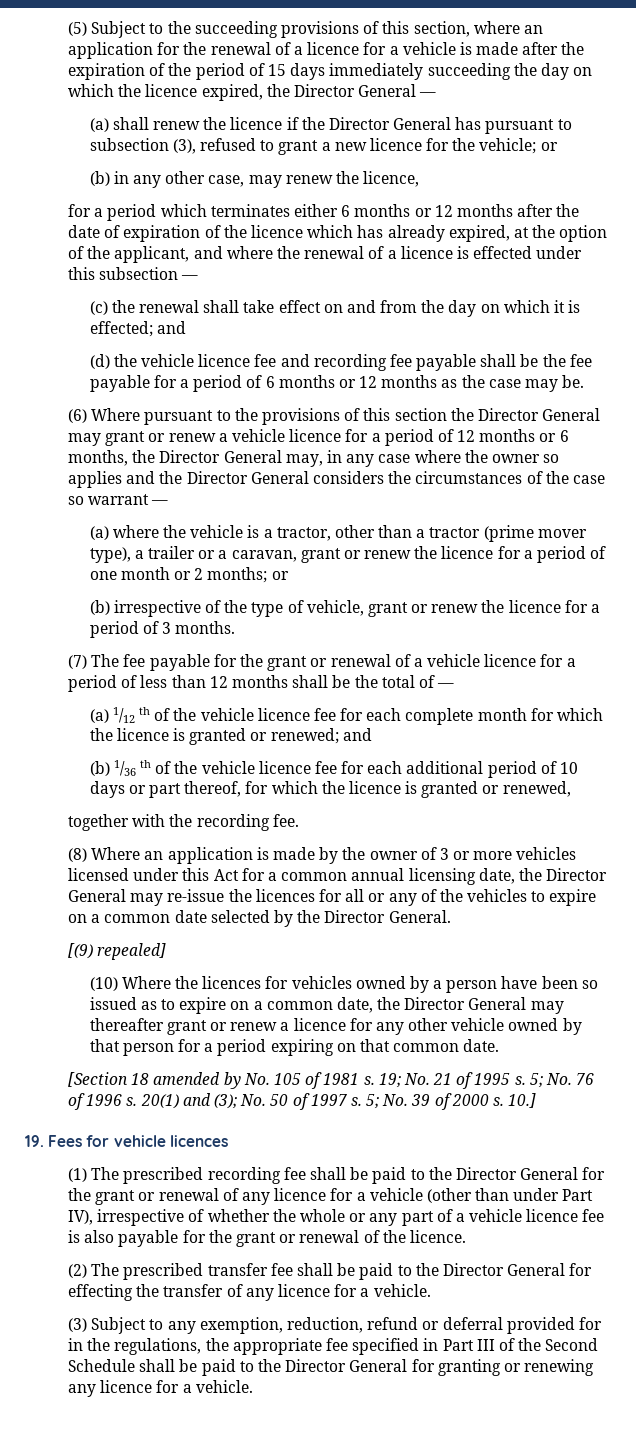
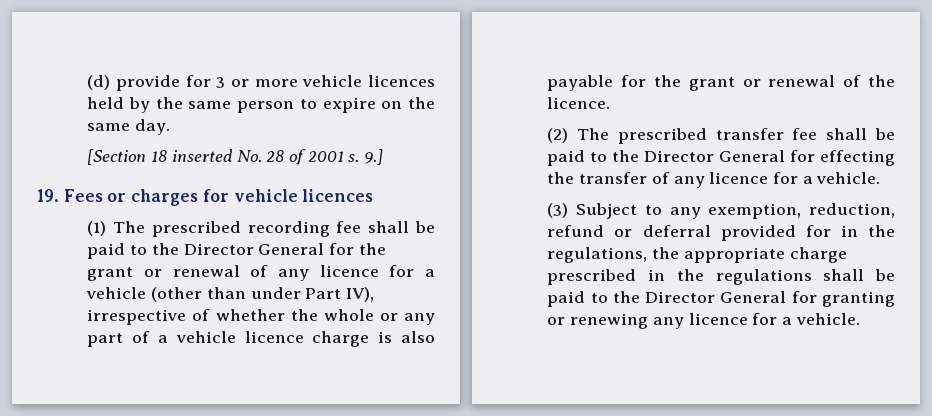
- (5) Subject to the succeeding provisions of this section, where an application for the renewal of a licence for a vehicle is made after the expiration of the period of 15 days immediately succeeding the day on which the licence expired, the Director General —
- (a) shall renew the licence if the Director General has pursuant to subsection (3), refused to grant a new licence for the vehicle; or
- (b) in any other case, may renew the licence,
- for a period which terminates either 6 months or 12 months after the date of expiration of the licence which has already expired, at the option of the applicant, and where the renewal of a licence is effected under this subsection —
- (c) the renewal shall take effect on and from the day on which it is effected; and
- (d) the vehicle licence fee and recording fee payable shall be the fee payable for a period of 6 months or 12 months as the case may be.
- (6) Where pursuant to the provisions of this section the Director General may grant or renew a vehicle licence for a period of 12 months or 6 months, the Director General may, in any case where the owner so applies and the Director General considers the circumstances of the case so warrant —
- (a) where the vehicle is a tractor, other than a tractor (prime mover type), a trailer or a caravan, grant or renew the licence for a period of one month or 2 months; or
- (b) irrespective of the type of vehicle, grant or renew the licence for a period of 3 months.
- (7) The fee payable for the grant or renewal of a vehicle licence for a period of less than 12 months shall be the total of —
- (a) 1/12 th of the vehicle licence fee for each complete month for which the licence is granted or renewed; and
- (b) 1/36 th of the vehicle licence fee for each additional period of 10 days or part thereof, for which the licence is granted or renewed,
- together with the recording fee.
- (8) Where an application is made by the owner of 3 or more vehicles licensed under this Act for a common annual licensing date, the Director General may re-issue the licences for all or any of the vehicles to expire on a common date selected by the Director General.
- [(9) repealed]
- (10) Where the licences for vehicles owned by a person have been so issued as to expire on a common date, the Director General may thereafter grant or renew a licence for any other vehicle owned by that person for a period expiring on that common date.
- [Section 18 amended by No. 105 of 1981 s. 19; No. 21 of 1995 s. 5; No. 76 of 1996 s. 20(1) and (3); No. 50 of 1997 s. 5; No. 39 of 2000 s. 10.]
+ (d) provide for 3 or more vehicle licences held by the same person to expire on the same day.
+ [Section 18 inserted No. 28 of 2001 s. 9.]
- 19. Fees for vehicle licences
+ 19. Fees or charges for vehicle licences
- (1) The prescribed recording fee shall be paid to the Director General for the grant or renewal of any licence for a vehicle (other than under Part IV), irrespective of whether the whole or any part of a vehicle licence fee is also payable for the grant or renewal of the licence.
+ (1) The prescribed recording fee shall be paid to the Director General for the grant or renewal of any licence for a vehicle (other than under Part IV), irrespective of whether the whole or any part of a vehicle licence charge is also payable for the grant or renewal of the licence.
- (3) Subject to any exemption, reduction, refund or deferral provided for in the regulations, the appropriate fee specified in Part III of the Second Schedule shall be paid to the Director General for granting or renewing any licence for a vehicle.
+ (3) Subject to any exemption, reduction, refund or deferral provided for in the regulations, the appropriate charge prescribed in the regulations shall be paid to the Director General for granting or renewing any licence for a vehicle.

